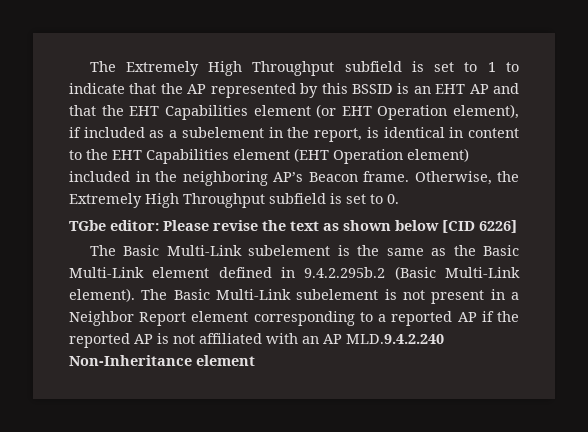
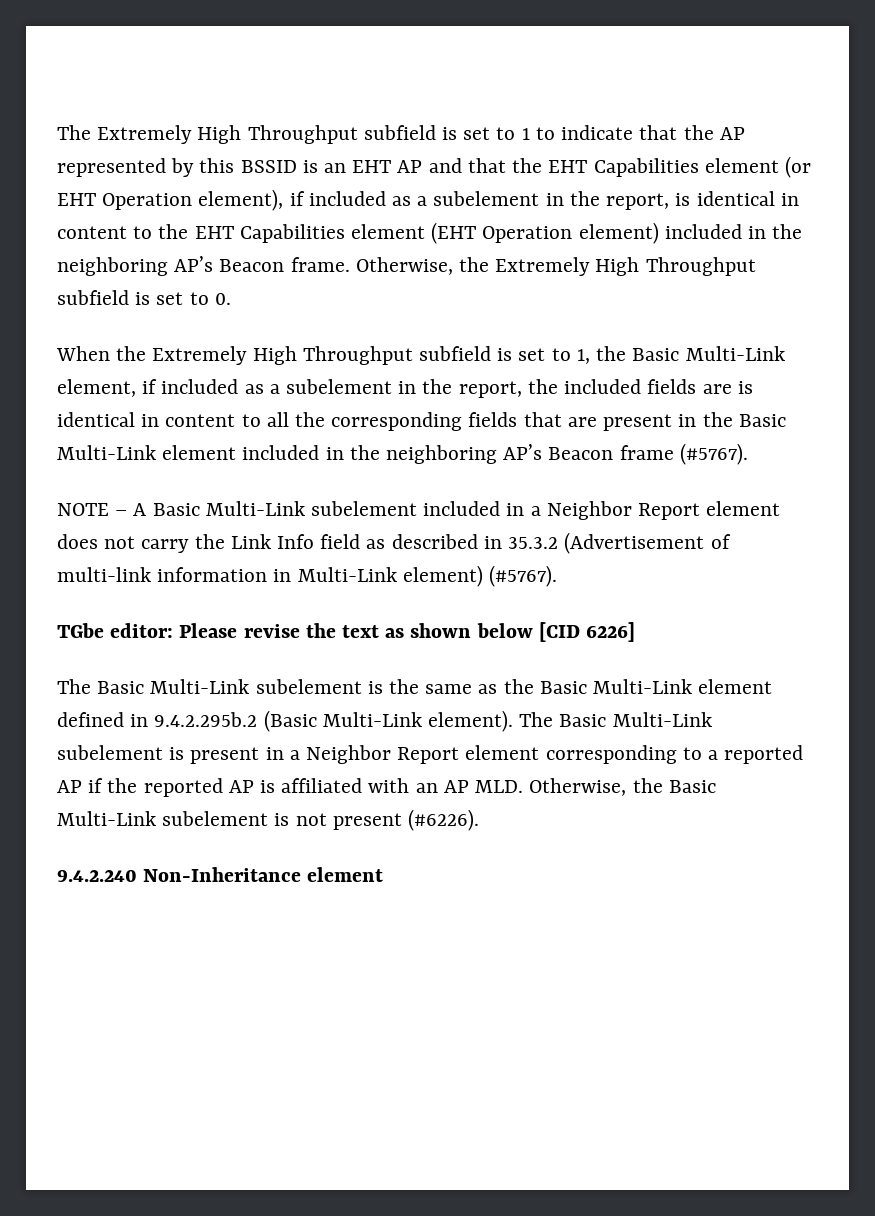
+ When the Extremely High Throughput subfield is set to 1, the Basic Multi-Link element, if included as a subelement in the report, the included fields are is identical in content to all the corresponding fields that are present in the Basic Multi-Link element included in the neighboring AP’s Beacon frame (#5767).
+ NOTE – A Basic Multi-Link subelement included in a Neighbor Report element does not carry the Link Info field as described in 35.3.2 (Advertisement of multi-link information in Multi-Link element) (#5767).
- The Basic Multi-Link subelement is not present in a Neighbor Report element corresponding to a reported AP if the reported AP is not affiliated with an AP MLD.9.4.2.240 Non-Inheritance element
+ The Basic Multi-Link subelement is present in a Neighbor Report element corresponding to a reported AP if the reported AP is affiliated with an AP MLD. Otherwise, the Basic Multi-Link subelement is not present (#6226).
+ 9.4.2.240 Non-Inheritance element

